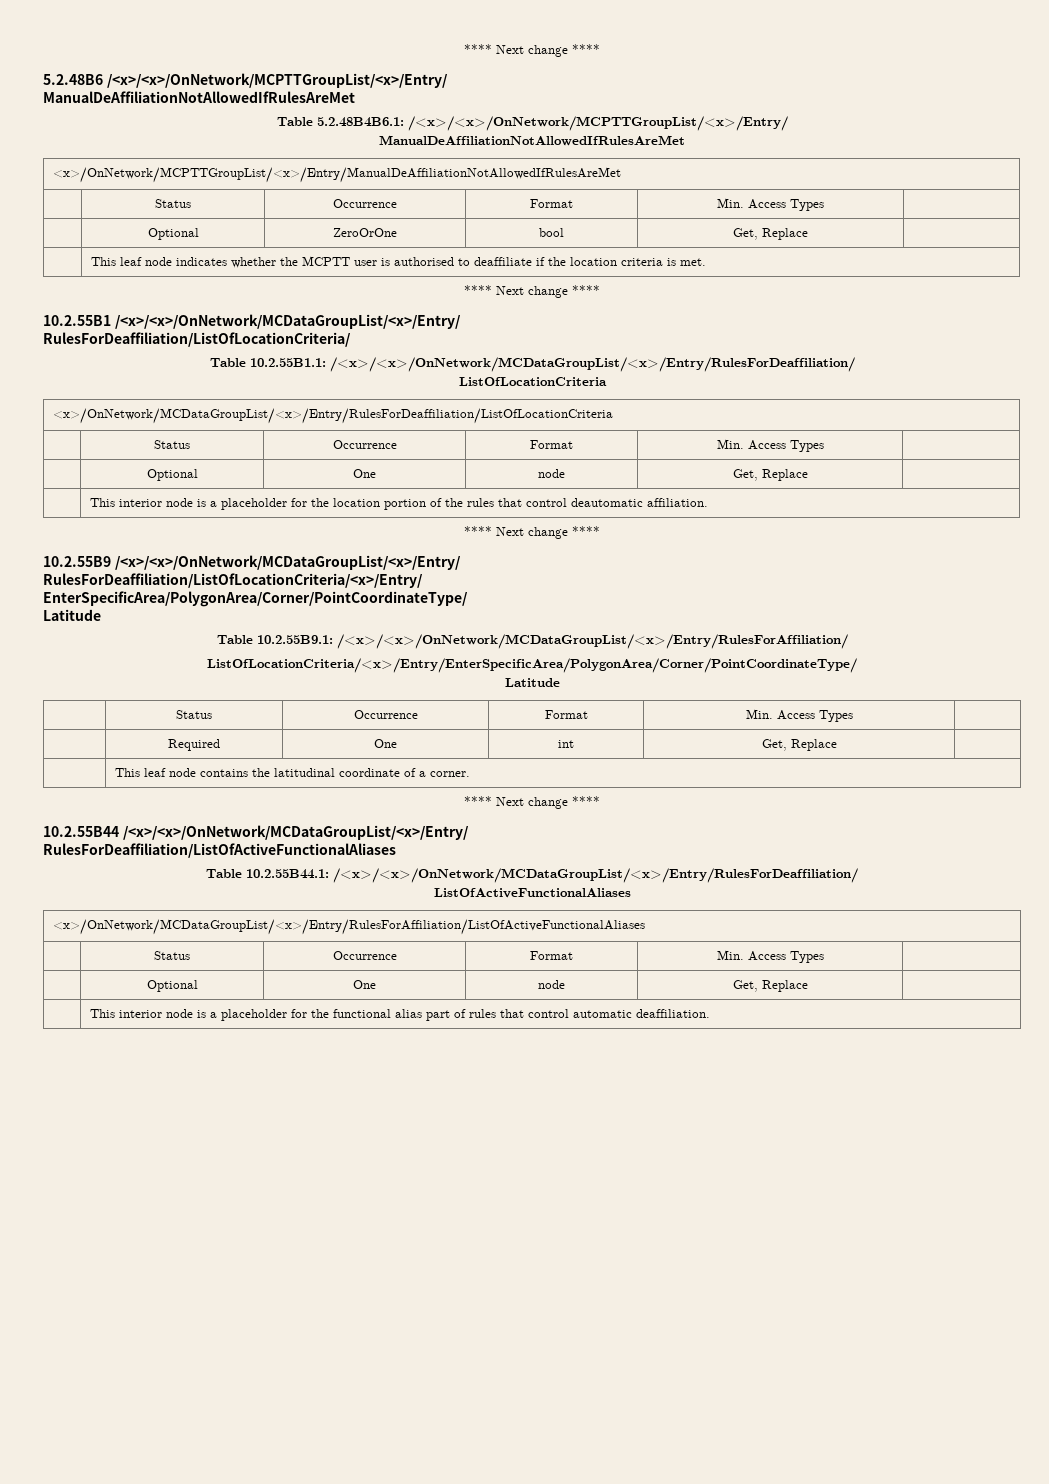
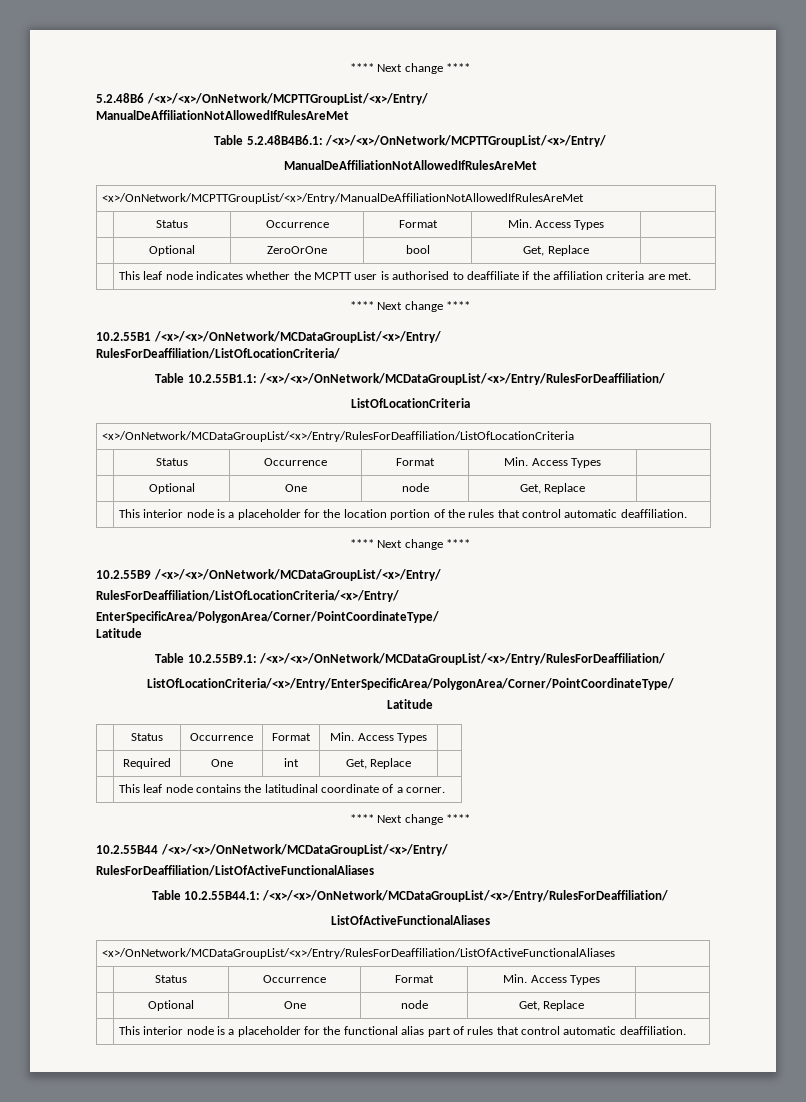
- | This leaf node indicates whether the MCPTT user is authorised to deaffiliate if the location criteria is met.
+ | This leaf node indicates whether the MCPTT user is authorised to deaffiliate if the affiliation criteria are met.
- | This interior node is a placeholder for the location portion of the rules that control deautomatic affiliation.
+ | This interior node is a placeholder for the location portion of the rules that control automatic deaffiliation.
- Table 10.2.55B9.1: /<x>/<x>/OnNetwork/MCDataGroupList/<x>/Entry/RulesForAffiliation/
+ Table 10.2.55B9.1: /<x>/<x>/OnNetwork/MCDataGroupList/<x>/Entry/RulesForDeaffiliation/
- <x>/OnNetwork/MCDataGroupList/<x>/Entry/RulesForAffiliation/ListOfActiveFunctionalAliases
+ <x>/OnNetwork/MCDataGroupList/<x>/Entry/RulesForDeaffiliation/ListOfActiveFunctionalAliases

